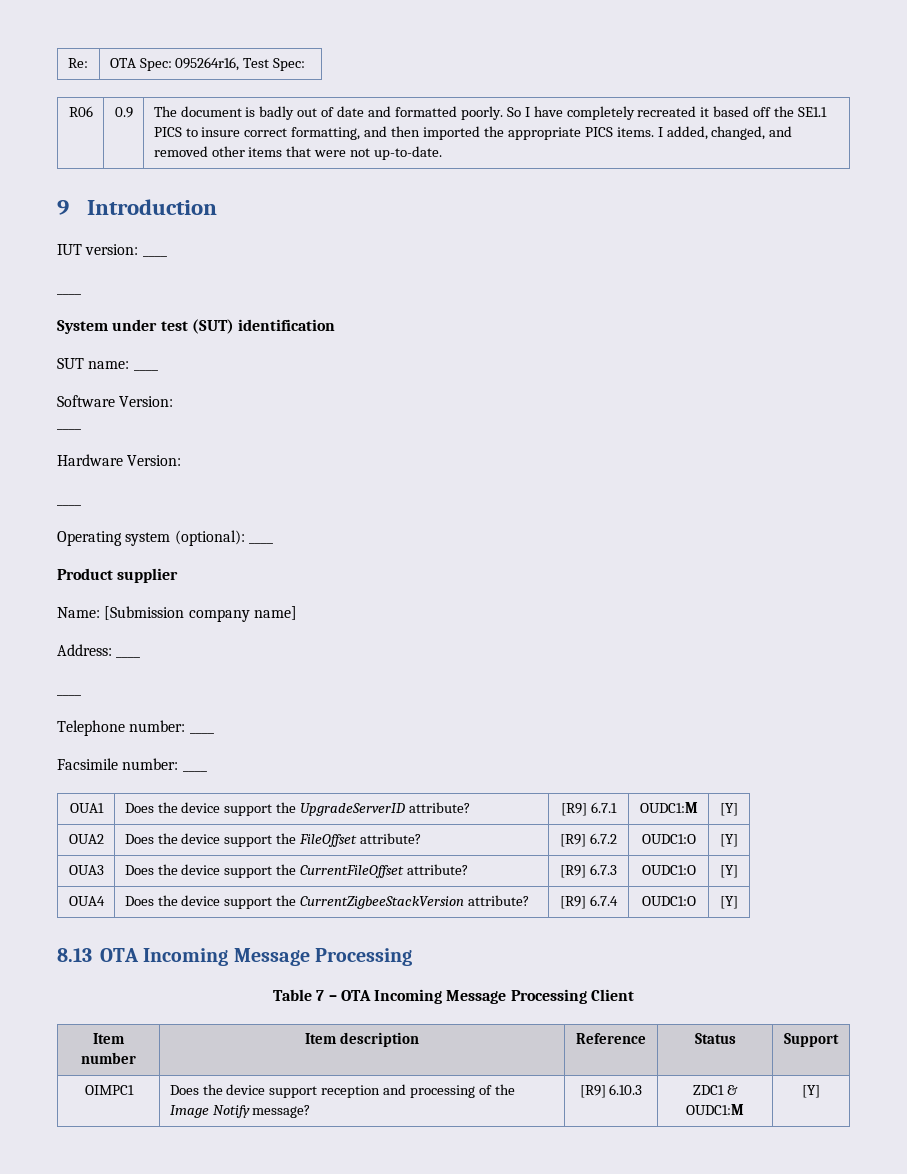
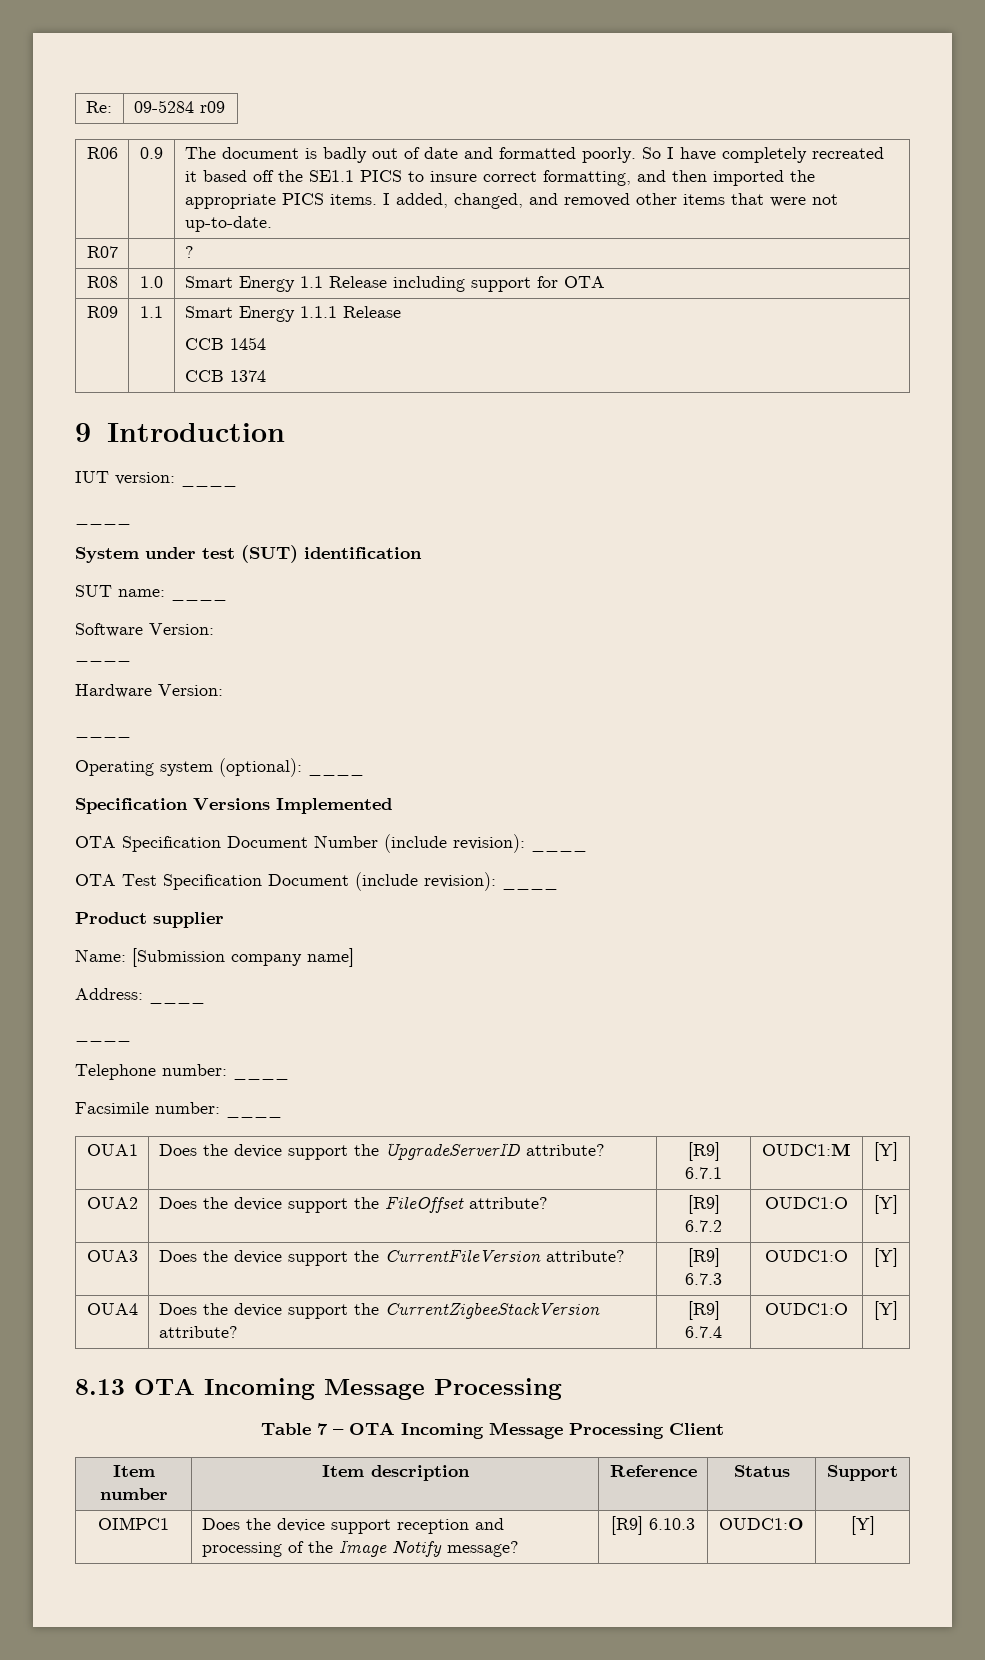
- Re: | OTA Spec: 095264r16, Test Spec:
+ Re: | 09-5284 r09
+ R07 | | ?
+ R08 | 1.0 | Smart Energy 1.1 Release including support for OTA
+ R09 | 1.1 | Smart Energy 1.1.1 Release
+ CCB 1454
+ CCB 1374
+ Specification Versions Implemented
+ OTA Specification Document Number (include revision): ____
+ OTA Test Specification Document (include revision): ____
- OUA3 | Does the device support the CurrentFileOffset attribute? | [R9] 6.7.3 | OUDC1:O | [Y]
+ OUA3 | Does the device support the CurrentFileVersion attribute? | [R9] 6.7.3 | OUDC1:O | [Y]
- OIMPC1 | Does the device support reception and processing of the Image Notify message? | [R9] 6.10.3 | ZDC1 & OUDC1:M | [Y]
+ OIMPC1 | Does the device support reception and processing of the Image Notify message? | [R9] 6.10.3 | OUDC1:O | [Y]

